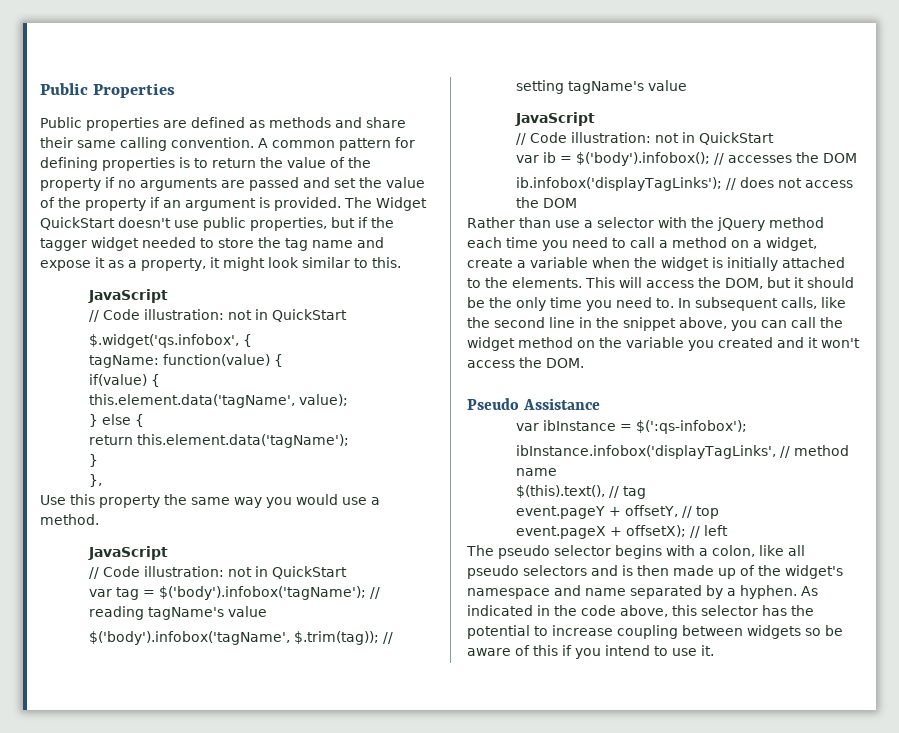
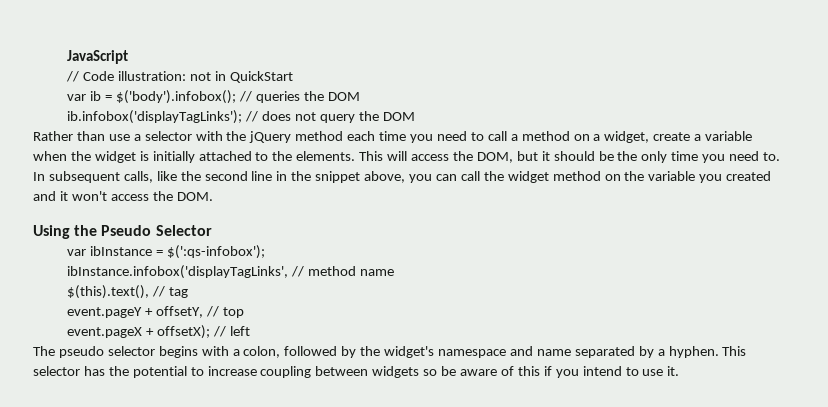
- Public Properties
- Public properties are defined as methods and share their same calling convention. A common pattern for defining properties is to return the value of the property if no arguments are passed and set the value of the property if an argument is provided. The Widget QuickStart doesn't use public properties, but if the tagger widget needed to store the tag name and expose it as a property, it might look similar to this.
- JavaScript
- // Code illustration: not in QuickStart
- $.widget('qs.infobox', {
- tagName: function(value) {
- if(value) {
- this.element.data('tagName', value);
- } else {
- return this.element.data('tagName');
- }
- },
- Use this property the same way you would use a method.
- JavaScript
- // Code illustration: not in QuickStart
- var tag = $('body').infobox('tagName'); // reading tagName's value
- $('body').infobox('tagName', $.trim(tag)); // setting tagName's value
- var ib = $('body').infobox(); // accesses the DOM
+ var ib = $('body').infobox(); // queries the DOM
- ib.infobox('displayTagLinks'); // does not access the DOM
+ ib.infobox('displayTagLinks'); // does not query the DOM
- Pseudo Assistance
+ Using the Pseudo Selector
- The pseudo selector begins with a colon, like all pseudo selectors and is then made up of the widget's namespace and name separated by a hyphen.
+ The pseudo selector begins with a colon, followed by the widget's namespace and name separated by a hyphen.
- As indicated in the code above, this selector has the potential to increase coupling between widgets so be aware of this if you intend to use it.
+ This selector has the potential to increase coupling between widgets so be aware of this if you intend to use it.

